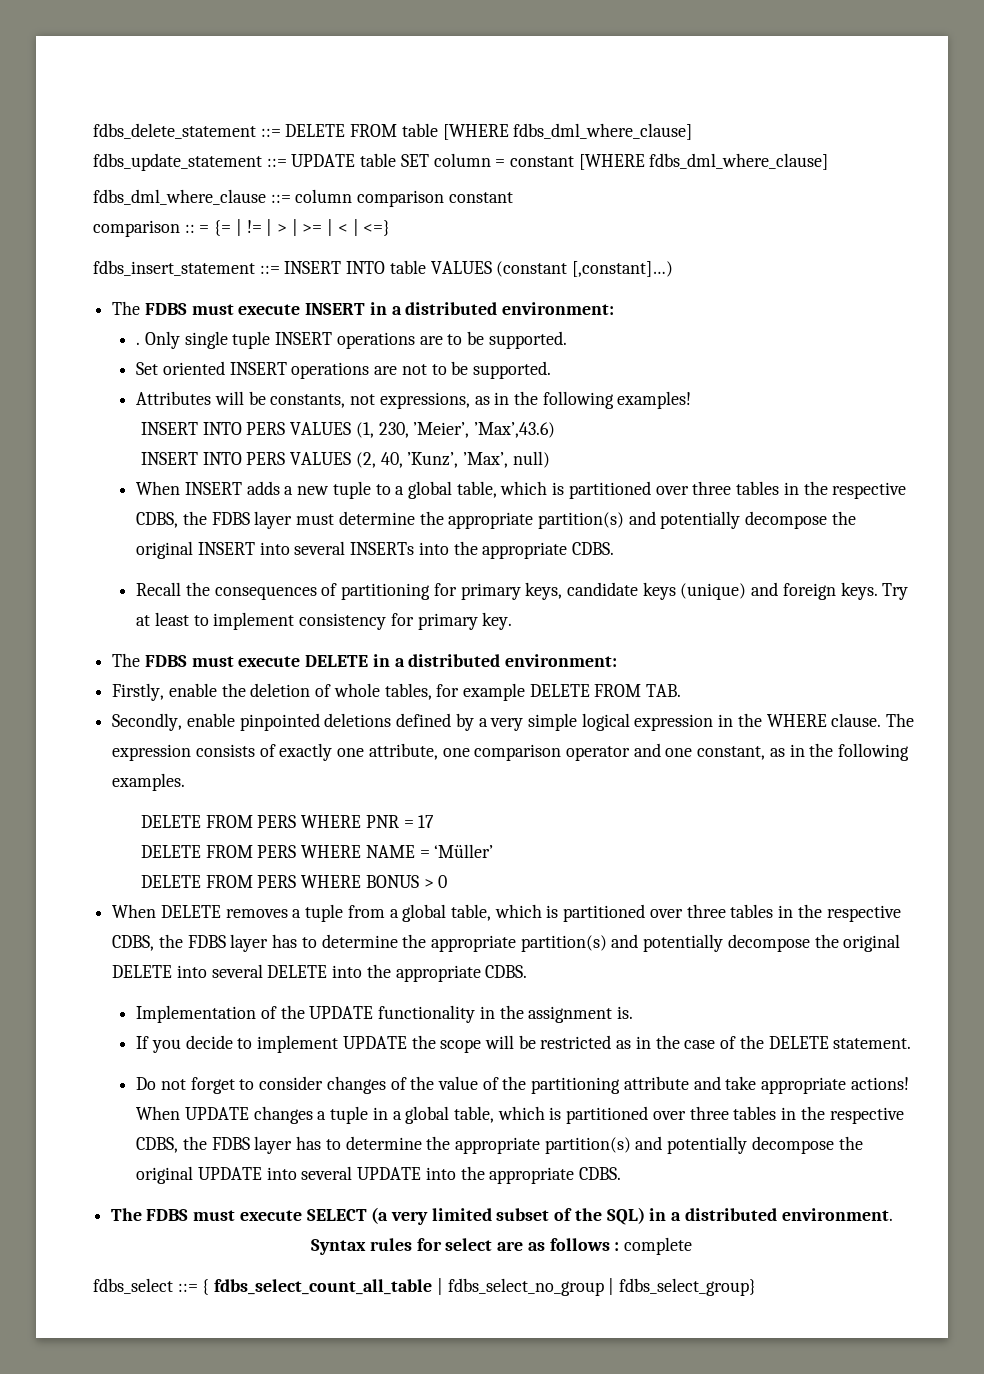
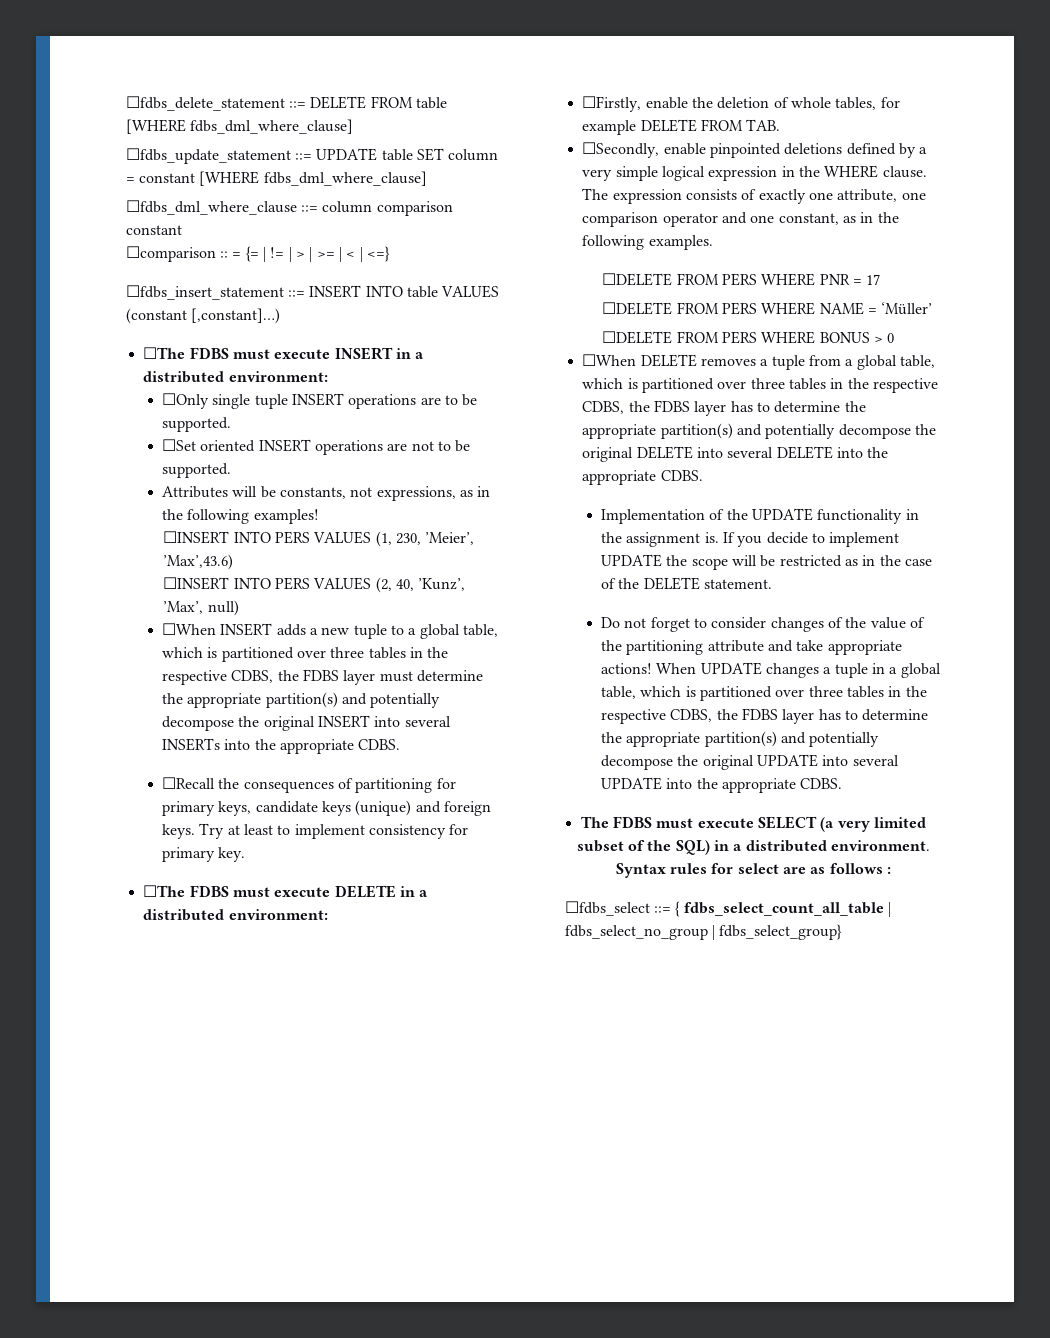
- fdbs_delete_statement ::= DELETE FROM table [WHERE fdbs_dml_where_clause]
+ ☐fdbs_delete_statement ::= DELETE FROM table [WHERE fdbs_dml_where_clause]
- fdbs_update_statement ::= UPDATE table SET column = constant [WHERE fdbs_dml_where_clause]
+ ☐fdbs_update_statement ::= UPDATE table SET column = constant [WHERE fdbs_dml_where_clause]
- fdbs_dml_where_clause ::= column comparison constant
+ ☐fdbs_dml_where_clause ::= column comparison constant
- comparison :: = {= | != | > | >= | < | <=}
+ ☐comparison :: = {= | != | > | >= | < | <=}
- fdbs_insert_statement ::= INSERT INTO table VALUES (constant [,constant]…)
+ ☐fdbs_insert_statement ::= INSERT INTO table VALUES (constant [,constant]…)
- The FDBS must execute INSERT in a distributed environment:
+ ☐The FDBS must execute INSERT in a distributed environment:
- . Only single tuple INSERT operations are to be supported.
+ ☐Only single tuple INSERT operations are to be supported.
- Set oriented INSERT operations are not to be supported.
+ ☐Set oriented INSERT operations are not to be supported.
- INSERT INTO PERS VALUES (1, 230, ’Meier’, ’Max’,43.6)
+ ☐INSERT INTO PERS VALUES (1, 230, ’Meier’, ’Max’,43.6)
- INSERT INTO PERS VALUES (2, 40, ’Kunz’, ’Max’, null)
+ ☐INSERT INTO PERS VALUES (2, 40, ’Kunz’, ’Max’, null)
- When INSERT adds a new tuple to a global table, which is partitioned over three tables in the respective CDBS, the FDBS layer must determine the appropriate partition(s) and potentially decompose the original INSERT into several INSERTs into the appropriate CDBS.
+ ☐When INSERT adds a new tuple to a global table, which is partitioned over three tables in the respective CDBS, the FDBS layer must determine the appropriate partition(s) and potentially decompose the original INSERT into several INSERTs into the appropriate CDBS.
- Recall the consequences of partitioning for primary keys, candidate keys (unique) and foreign keys.
+ ☐Recall the consequences of partitioning for primary keys, candidate keys (unique) and foreign keys.
- The FDBS must execute DELETE in a distributed environment:
+ ☐The FDBS must execute DELETE in a distributed environment:
- Firstly, enable the deletion of whole tables, for example DELETE FROM TAB.
+ ☐Firstly, enable the deletion of whole tables, for example DELETE FROM TAB.
- Secondly, enable pinpointed deletions defined by a very simple logical expression in the WHERE clause.
+ ☐Secondly, enable pinpointed deletions defined by a very simple logical expression in the WHERE clause.
- DELETE FROM PERS WHERE PNR = 17
+ ☐DELETE FROM PERS WHERE PNR = 17
- DELETE FROM PERS WHERE NAME = ‘Müller’
+ ☐DELETE FROM PERS WHERE NAME = ‘Müller’
- DELETE FROM PERS WHERE BONUS > 0
+ ☐DELETE FROM PERS WHERE BONUS > 0
- When DELETE removes a tuple from a global table, which is partitioned over three tables in the respective CDBS, the FDBS layer has to determine the appropriate partition(s) and potentially decompose the original DELETE into several DELETE into the appropriate CDBS.
+ ☐When DELETE removes a tuple from a global table, which is partitioned over three tables in the respective CDBS, the FDBS layer has to determine the appropriate partition(s) and potentially decompose the original DELETE into several DELETE into the appropriate CDBS.
- Implementation of the UPDATE functionality in the assignment is.
- If you decide to implement UPDATE the scope will be restricted as in the case of the DELETE statement.
+ Implementation of the UPDATE functionality in the assignment is. If you decide to implement UPDATE the scope will be restricted as in the case of the DELETE statement.
- Syntax rules for select are as follows : complete
- fdbs_select ::= { fdbs_select_count_all_table | fdbs_select_no_group | fdbs_select_group}
+ Syntax rules for select are as follows :
+ ☐fdbs_select ::= { fdbs_select_count_all_table | fdbs_select_no_group | fdbs_select_group}

